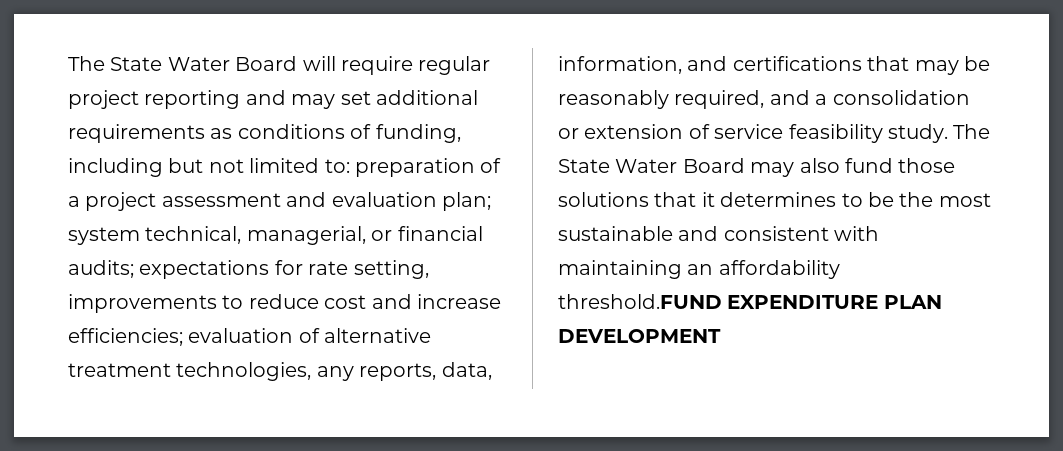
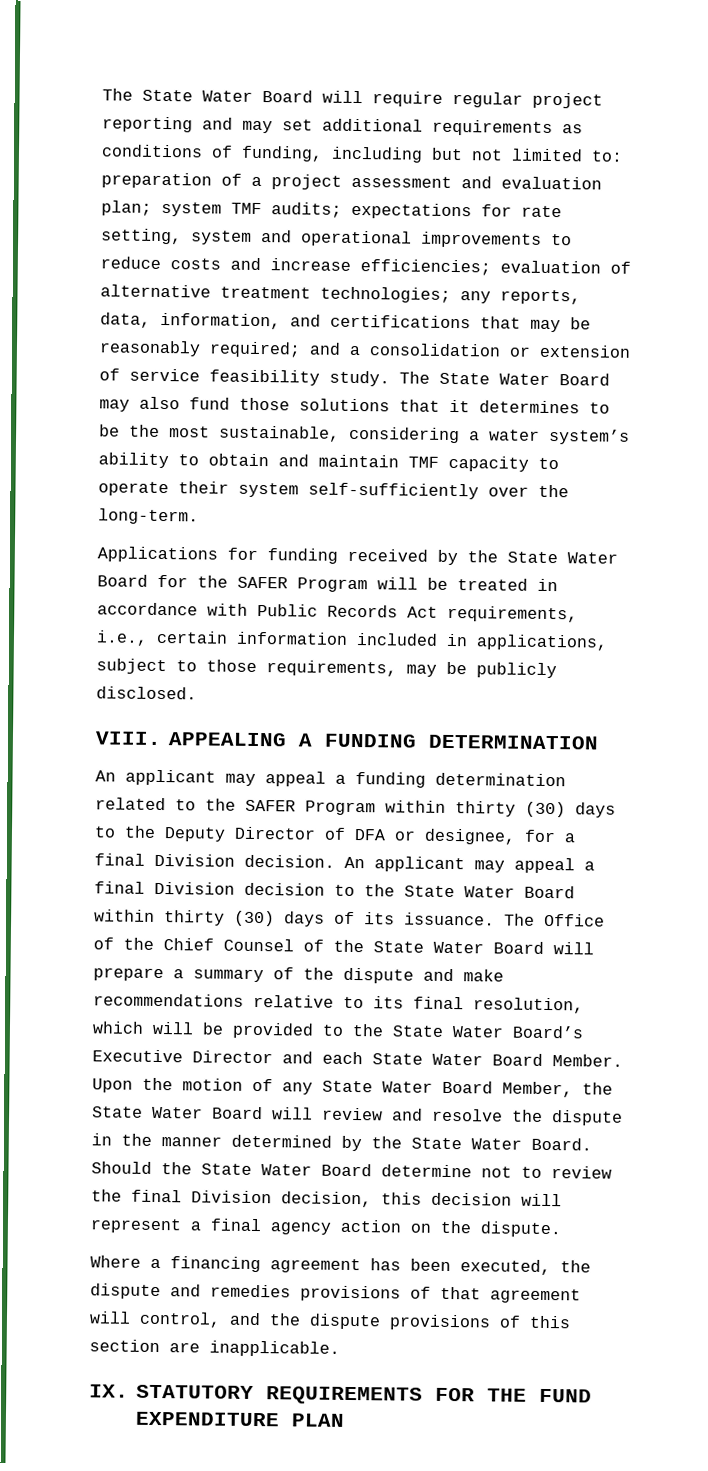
- system technical, managerial, or financial audits;
+ system TMF audits;
- expectations for rate setting, improvements to reduce cost and increase efficiencies;
+ expectations for rate setting, system and operational improvements to reduce costs and increase efficiencies;
- evaluation of alternative treatment technologies, any reports, data, information, and certifications that may be reasonably required, and a consolidation or extension of service feasibility study.
+ evaluation of alternative treatment technologies; any reports, data, information, and certifications that may be reasonably required; and a consolidation or extension of service feasibility study.
- The State Water Board may also fund those solutions that it determines to be the most sustainable and consistent with maintaining an affordability threshold.FUND EXPENDITURE PLAN DEVELOPMENT
+ The State Water Board may also fund those solutions that it determines to be the most sustainable, considering a water system’s ability to obtain and maintain TMF capacity to operate their system self-sufficiently over the long-term.
+ Applications for funding received by the State Water Board for the SAFER Program will be treated in accordance with Public Records Act requirements, i.e., certain information included in applications, subject to those requirements, may be publicly disclosed.
+ VIII. APPEALING A FUNDING DETERMINATION
+ An applicant may appeal a funding determination related to the SAFER Program within thirty (30) days to the Deputy Director of DFA or designee, for a final Division decision. An applicant may appeal a final Division decision to the State Water Board within thirty (30) days of its issuance. The Office of the Chief Counsel of the State Water Board will prepare a summary of the dispute and make recommendations relative to its final resolution, which will be provided to the State Water Board’s Executive Director and each State Water Board Member. Upon the motion of any State Water Board Member, the State Water Board will review and resolve the dispute in the manner determined by the State Water Board. Should the State Water Board determine not to review the final Division decision, this decision will represent a final agency action on the dispute.
+ Where a financing agreement has been executed, the dispute and remedies provisions of that agreement will control, and the dispute provisions of this section are inapplicable.
+ IX. STATUTORY REQUIREMENTS FOR THE FUND EXPENDITURE PLAN

